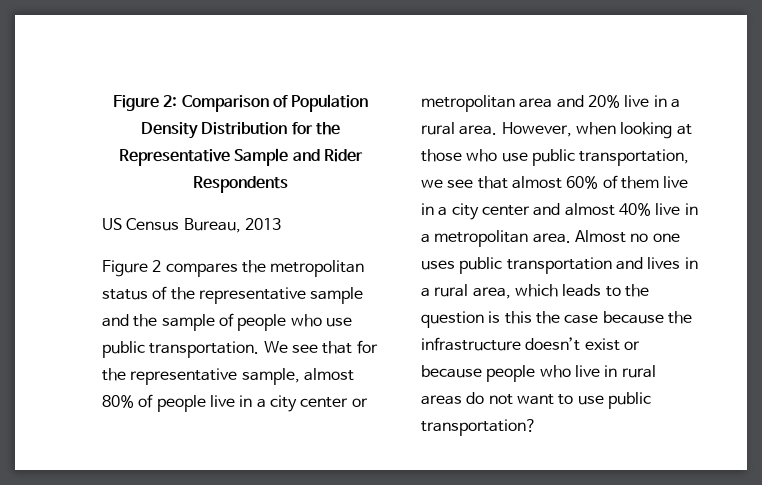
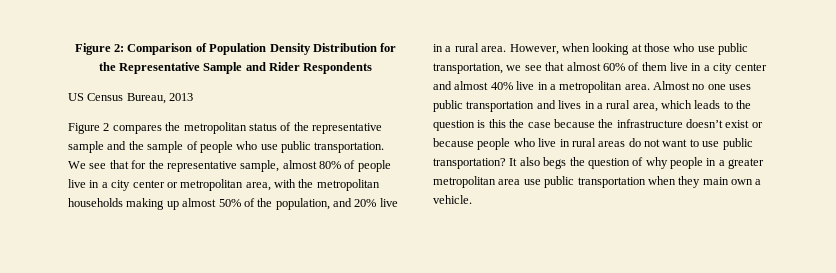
- We see that for the representative sample, almost 80% of people live in a city center or metropolitan area and 20% live in a rural area.
+ We see that for the representative sample, almost 80% of people live in a city center or metropolitan area, with the metropolitan households making up almost 50% of the population, and 20% live in a rural area.
+ It also begs the question of why people in a greater metropolitan area use public transportation when they main own a vehicle.

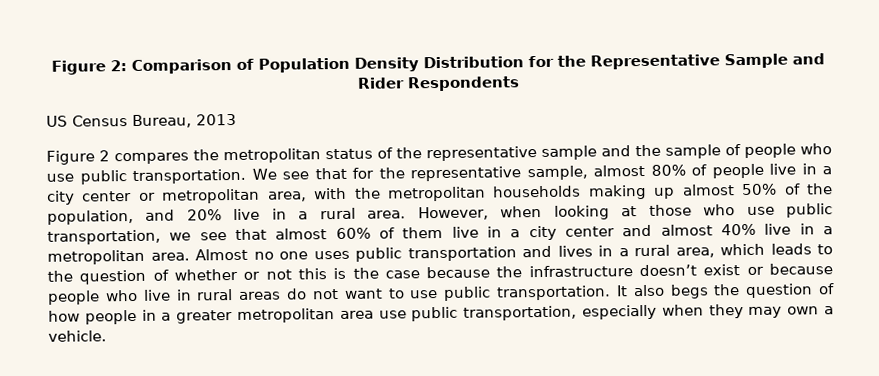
- Almost no one uses public transportation and lives in a rural area, which leads to the question is this the case because the infrastructure doesn’t exist or because people who live in rural areas do not want to use public transportation?
+ Almost no one uses public transportation and lives in a rural area, which leads to the question of whether or not this is the case because the infrastructure doesn’t exist or because people who live in rural areas do not want to use public transportation.
- It also begs the question of why people in a greater metropolitan area use public transportation when they main own a vehicle.
+ It also begs the question of how people in a greater metropolitan area use public transportation, especially when they may own a vehicle.

